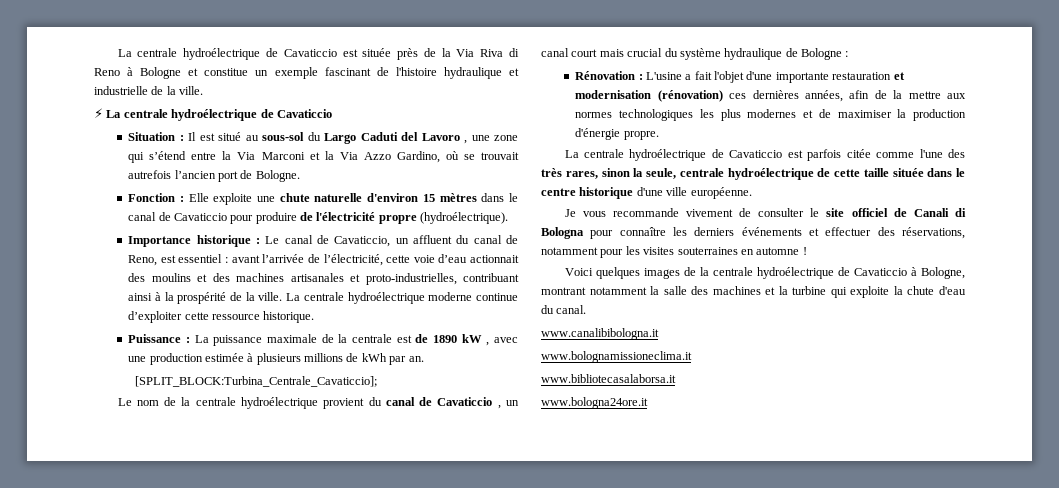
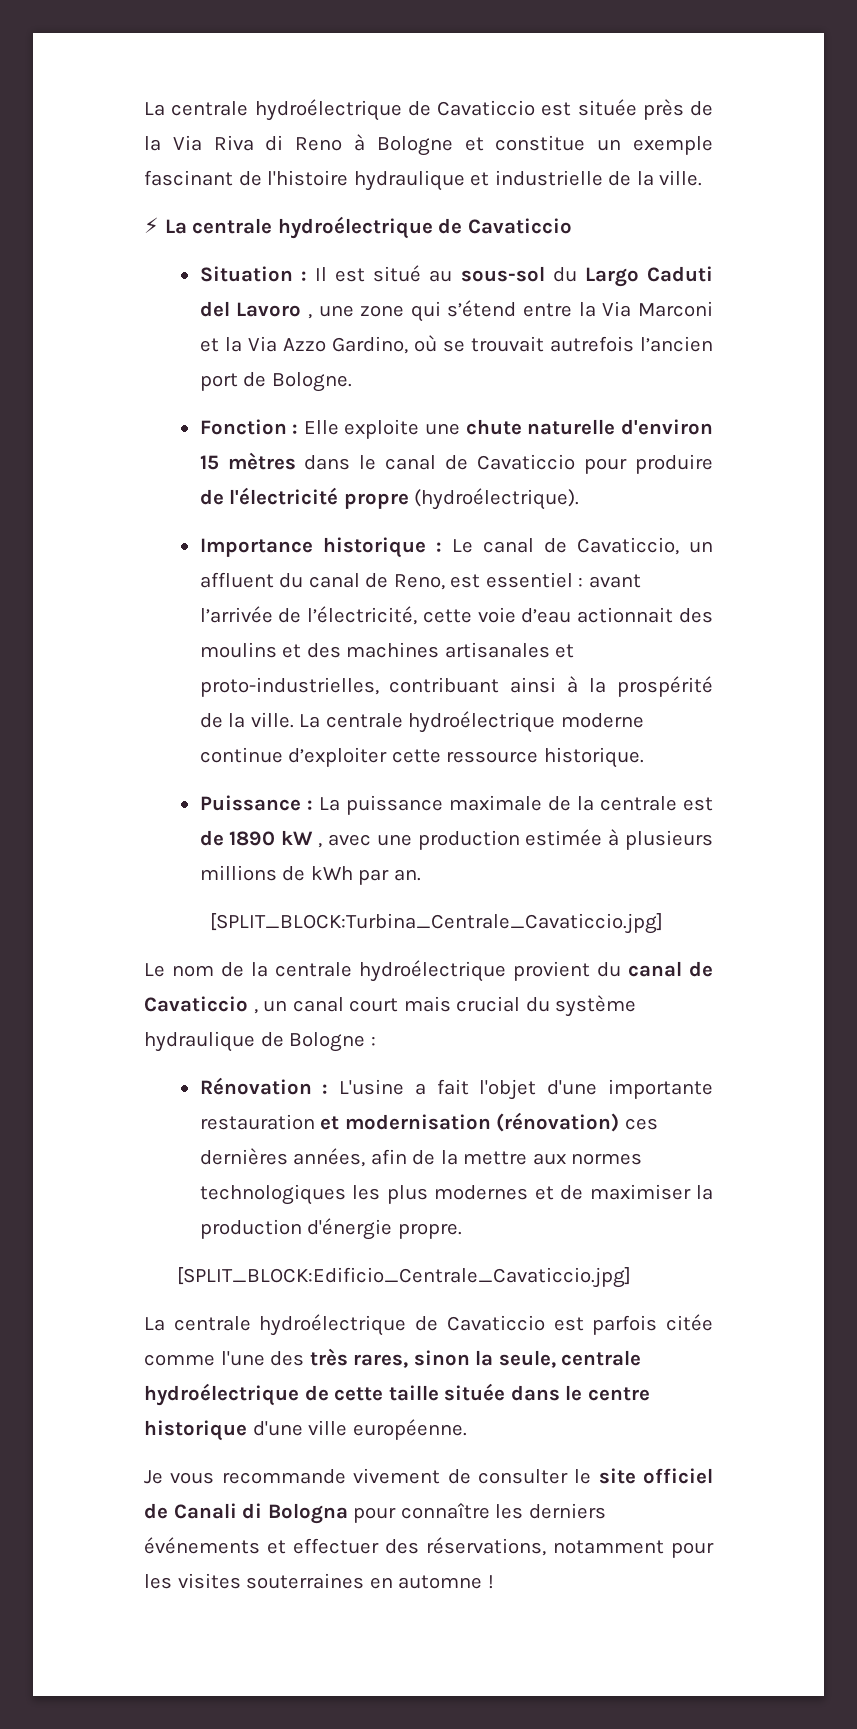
- [SPLIT_BLOCK:Turbina_Centrale_Cavaticcio];
+ [SPLIT_BLOCK:Turbina_Centrale_Cavaticcio.jpg]
+ [SPLIT_BLOCK:Edificio_Centrale_Cavaticcio.jpg]
- Voici quelques images de la centrale hydroélectrique de Cavaticcio à Bologne, montrant notamment la salle des machines et la turbine qui exploite la chute d'eau du canal.
- www.canalibibologna.it
- www.bolognamissioneclima.it
- www.bibliotecasalaborsa.it
- www.bologna24ore.it

